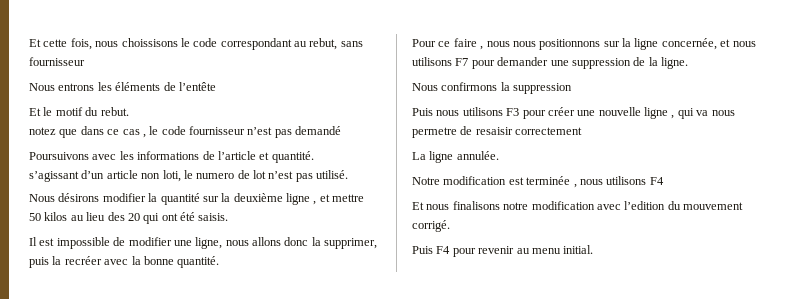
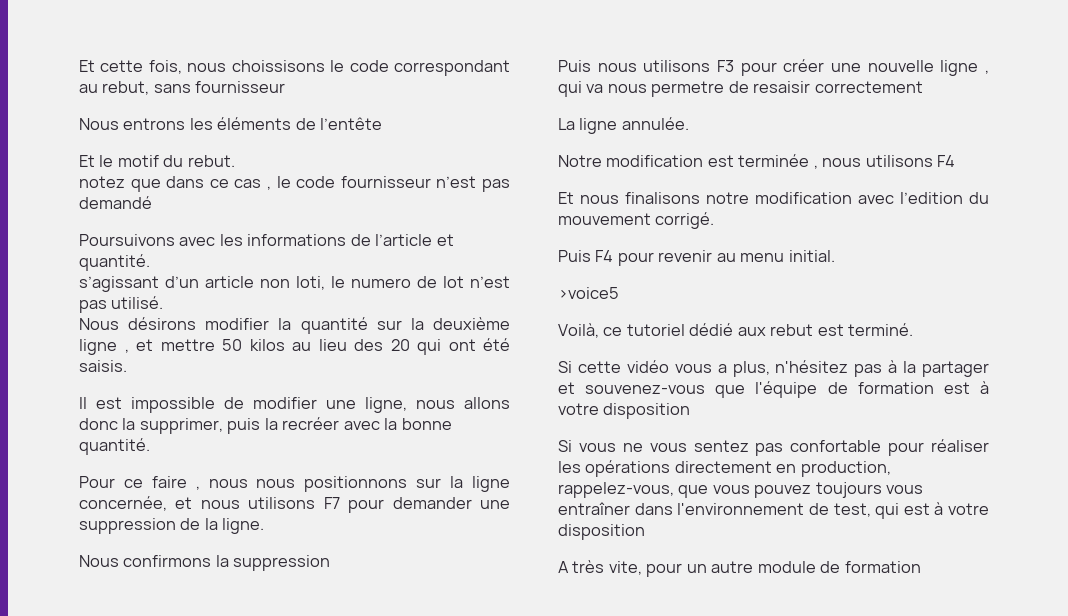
+ >voice5
+ Voilà, ce tutoriel dédié aux rebut est terminé.
+ Si cette vidéo vous a plus, n'hésitez pas à la partager et souvenez-vous que l'équipe de formation est à votre disposition
+ Si vous ne vous sentez pas confortable pour réaliser les opérations directement en production, rappelez-vous, que vous pouvez toujours vous entraîner dans l'environnement de test, qui est à votre disposition
+ A très vite, pour un autre module de formation

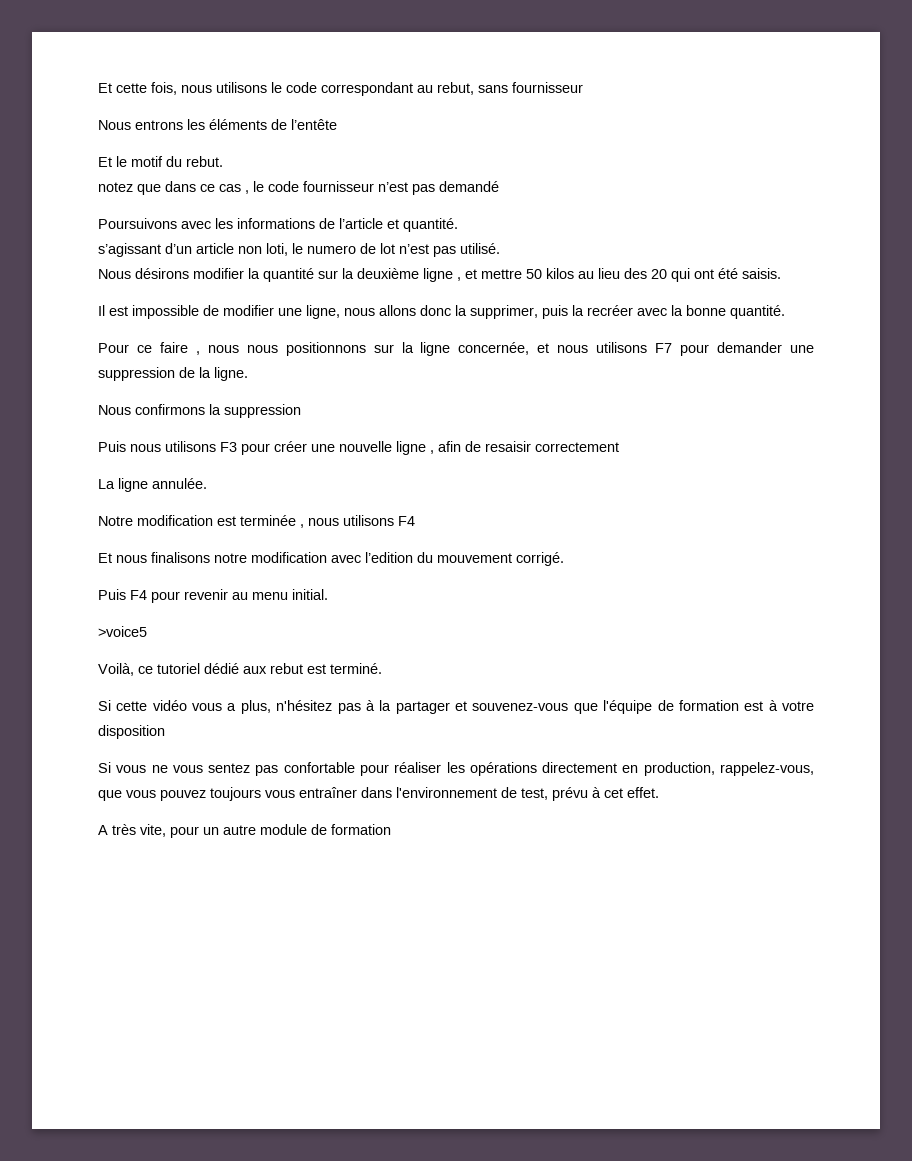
- Et cette fois, nous choissisons le code correspondant au rebut, sans fournisseur
+ Et cette fois, nous utilisons le code correspondant au rebut, sans fournisseur
- Puis nous utilisons F3 pour créer une nouvelle ligne , qui va nous permetre de resaisir correctement
+ Puis nous utilisons F3 pour créer une nouvelle ligne , afin de resaisir correctement
- Si vous ne vous sentez pas confortable pour réaliser les opérations directement en production, rappelez-vous, que vous pouvez toujours vous entraîner dans l'environnement de test, qui est à votre disposition
+ Si vous ne vous sentez pas confortable pour réaliser les opérations directement en production, rappelez-vous, que vous pouvez toujours vous entraîner dans l'environnement de test, prévu à cet effet.

